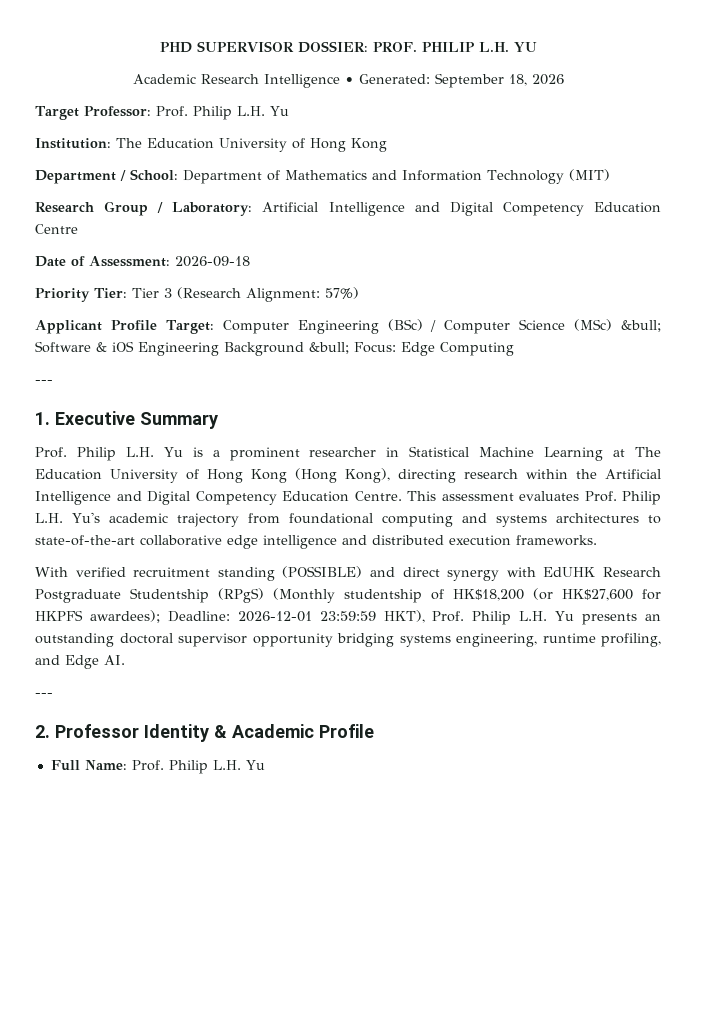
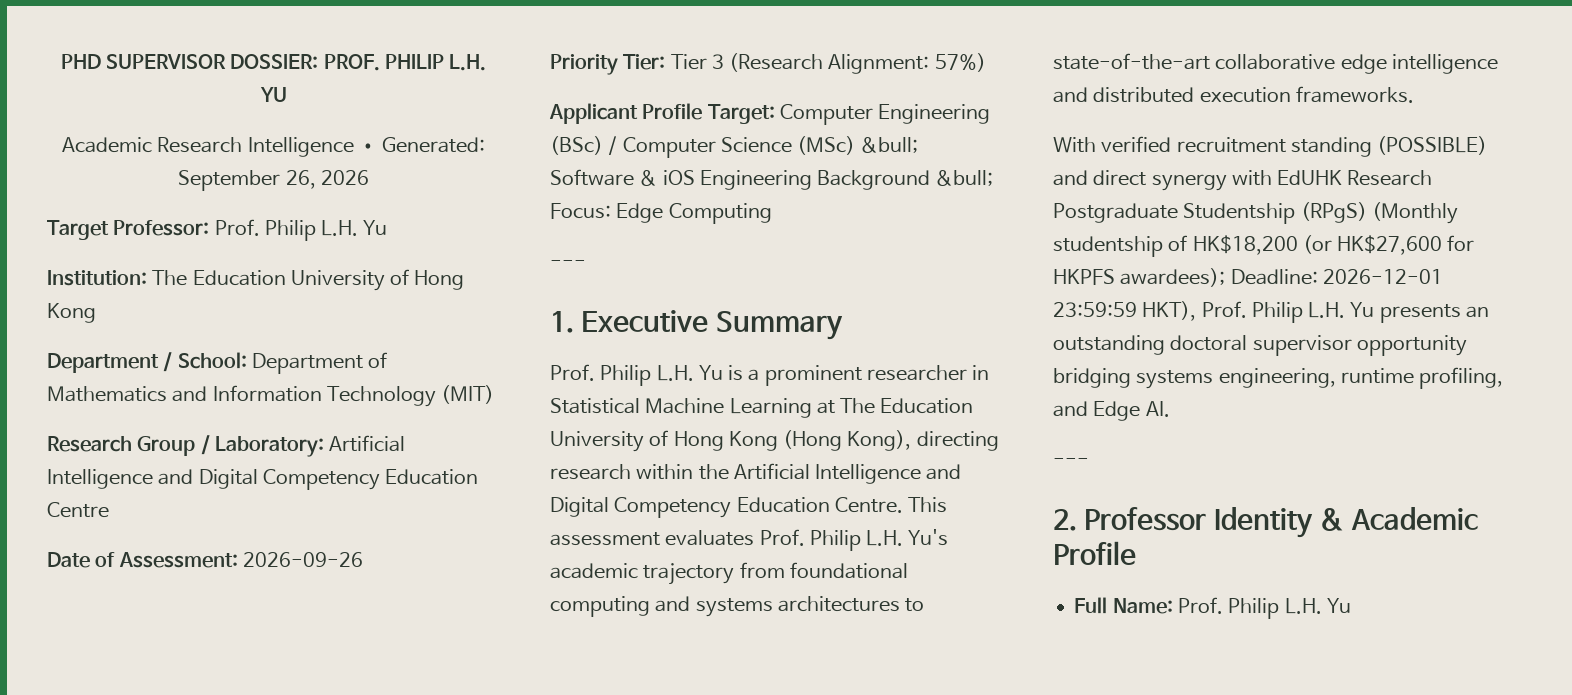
- Academic Research Intelligence • Generated: September 18, 2026
+ Academic Research Intelligence • Generated: September 26, 2026
- Date of Assessment: 2026-09-18
+ Date of Assessment: 2026-09-26

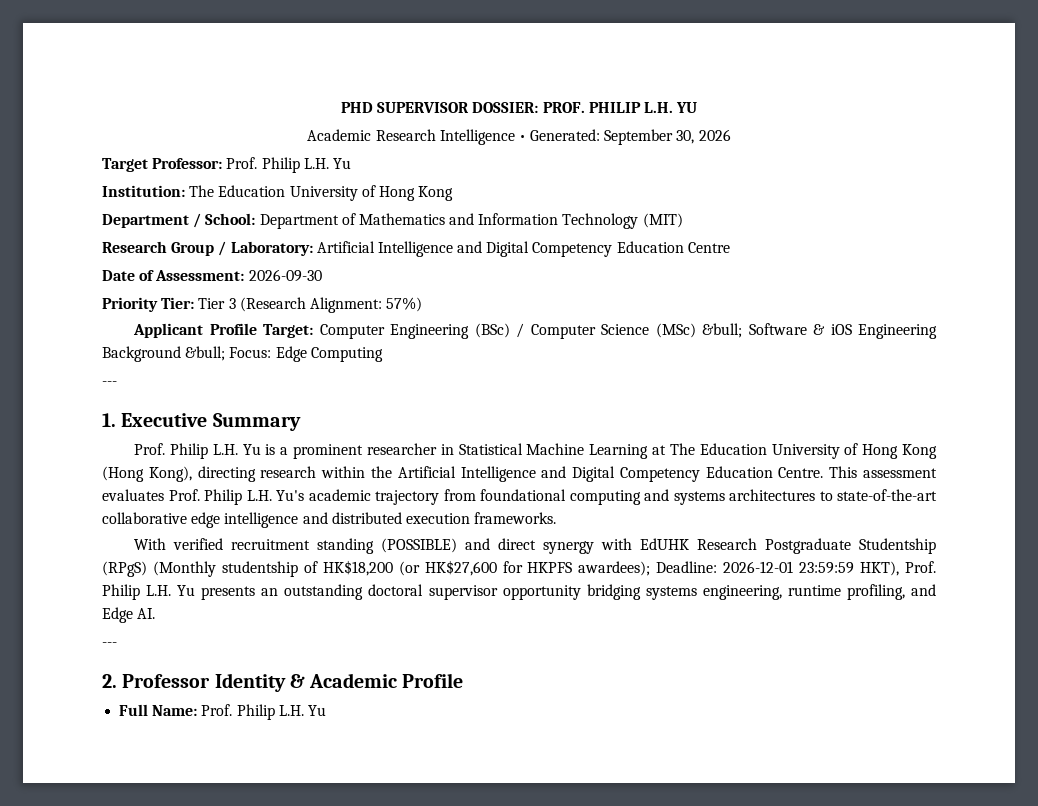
- Academic Research Intelligence • Generated: September 26, 2026
+ Academic Research Intelligence • Generated: September 30, 2026
- Date of Assessment: 2026-09-26
+ Date of Assessment: 2026-09-30

